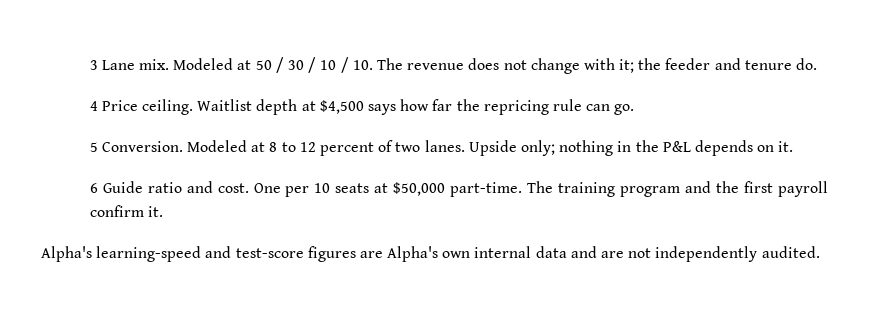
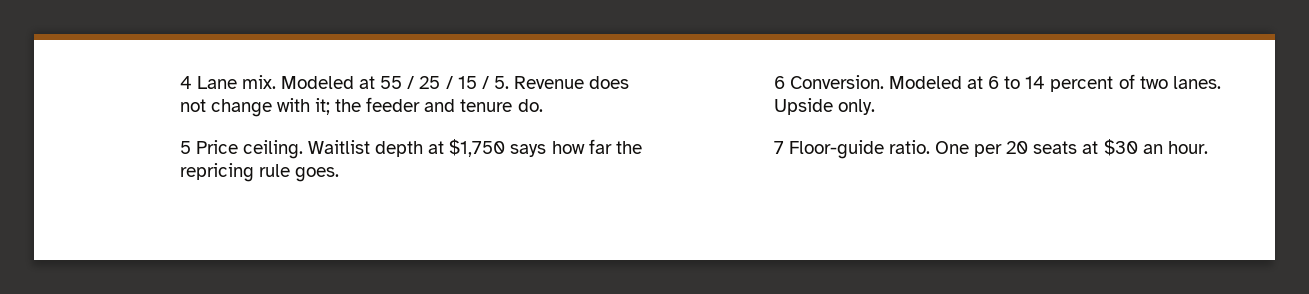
- 3 Lane mix.
+ 4 Lane mix.
- Modeled at 50 / 30 / 10 / 10. The revenue does not change with it; the feeder and tenure do.
+ Modeled at 55 / 25 / 15 / 5. Revenue does not change with it; the feeder and tenure do.
- 4 Price ceiling.
+ 5 Price ceiling.
- Waitlist depth at $4,500 says how far the repricing rule can go.
- 5 Conversion. Modeled at 8 to 12 percent of two lanes.
+ Waitlist depth at $1,750 says how far the repricing rule goes.
+ 6 Conversion. Modeled at 6 to 14 percent of two lanes.
- Upside only; nothing in the P&L depends on it.
- 6 Guide ratio and cost.
+ Upside only.
+ 7 Floor-guide ratio.
- One per 10 seats at $50,000 part-time. The training program and the first payroll confirm it.
- Alpha's learning-speed and test-score figures are Alpha's own internal data and are not independently audited.
+ One per 20 seats at $30 an hour.

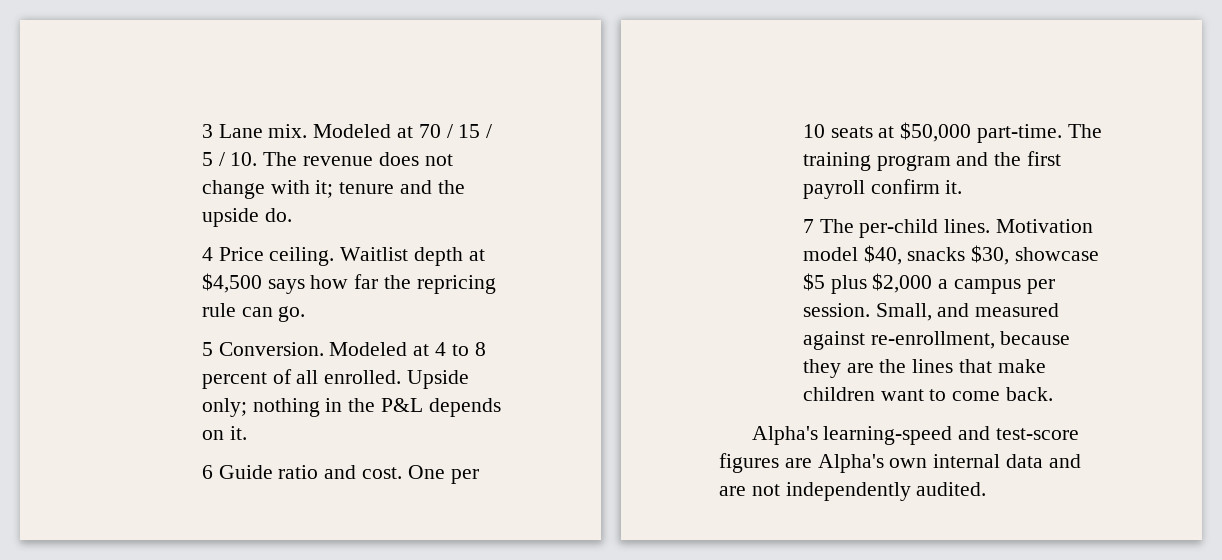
- 4 Lane mix.
+ 3 Lane mix.
- Modeled at 55 / 25 / 15 / 5. Revenue does not change with it; the feeder and tenure do.
+ Modeled at 70 / 15 / 5 / 10. The revenue does not change with it; tenure and the upside do.
- 5 Price ceiling.
+ 4 Price ceiling.
- Waitlist depth at $1,750 says how far the repricing rule goes.
- 6 Conversion. Modeled at 6 to 14 percent of two lanes. Upside only.
- 7 Floor-guide ratio. One per 20 seats at $30 an hour.
+ Waitlist depth at $4,500 says how far the repricing rule can go.
+ 5 Conversion. Modeled at 4 to 8 percent of all enrolled. Upside only; nothing in the P&L depends on it.
+ 6 Guide ratio and cost. One per 10 seats at $50,000 part-time. The training program and the first payroll confirm it.
+ 7 The per-child lines. Motivation model $40, snacks $30, showcase $5 plus $2,000 a campus per session. Small, and measured against re-enrollment, because they are the lines that make children want to come back.
+ Alpha's learning-speed and test-score figures are Alpha's own internal data and are not independently audited.

